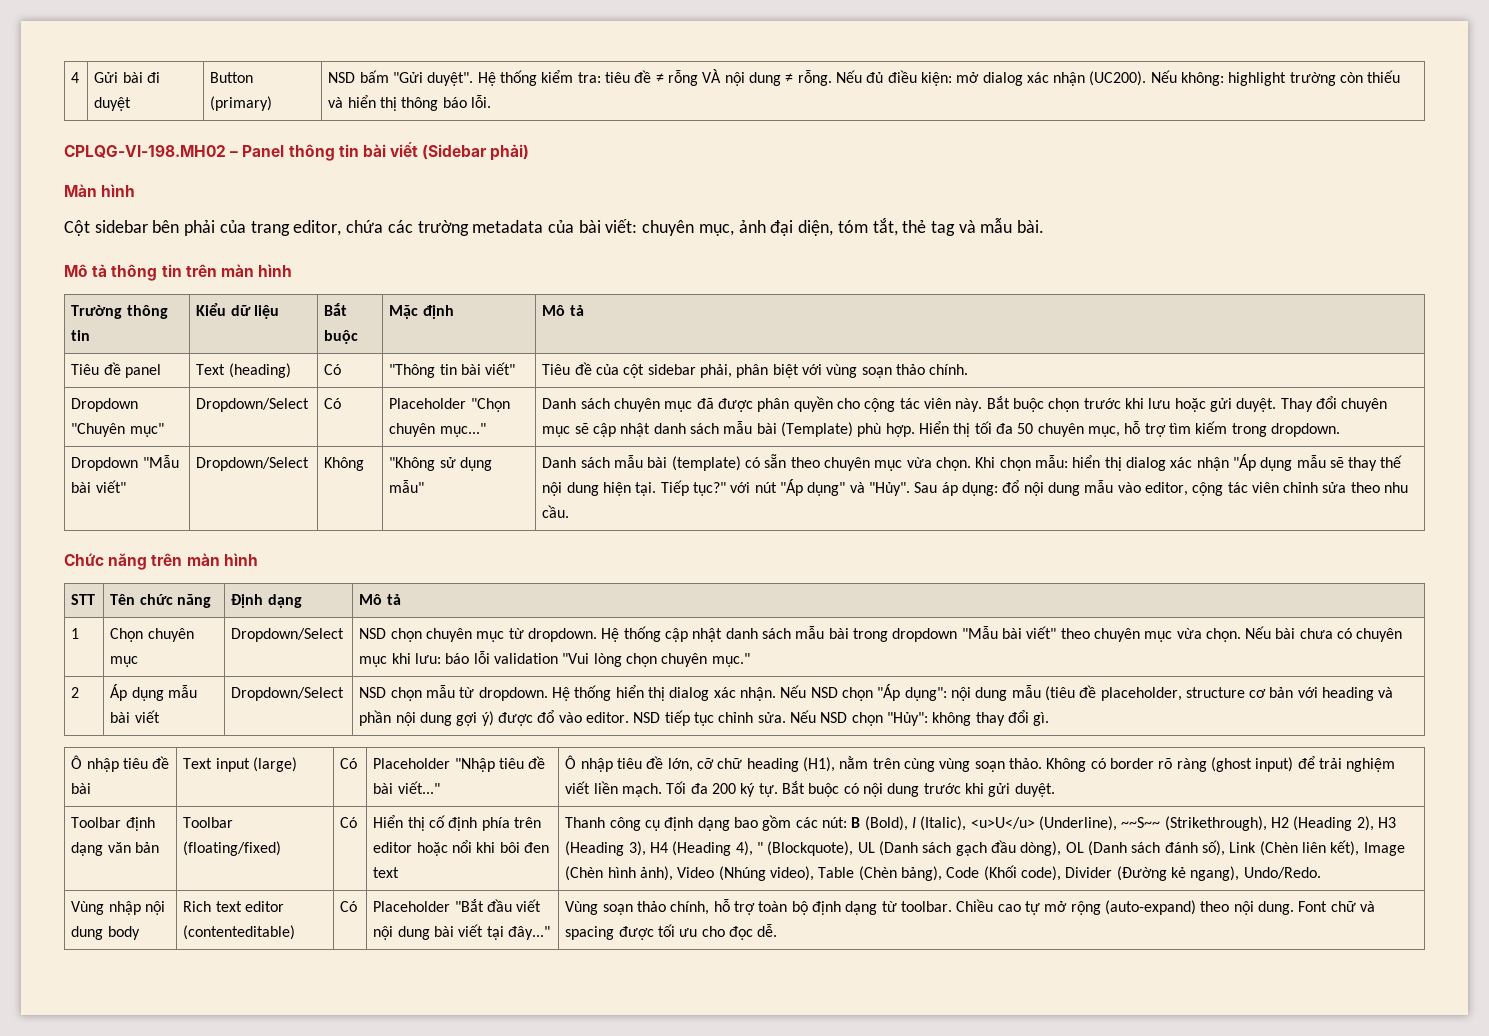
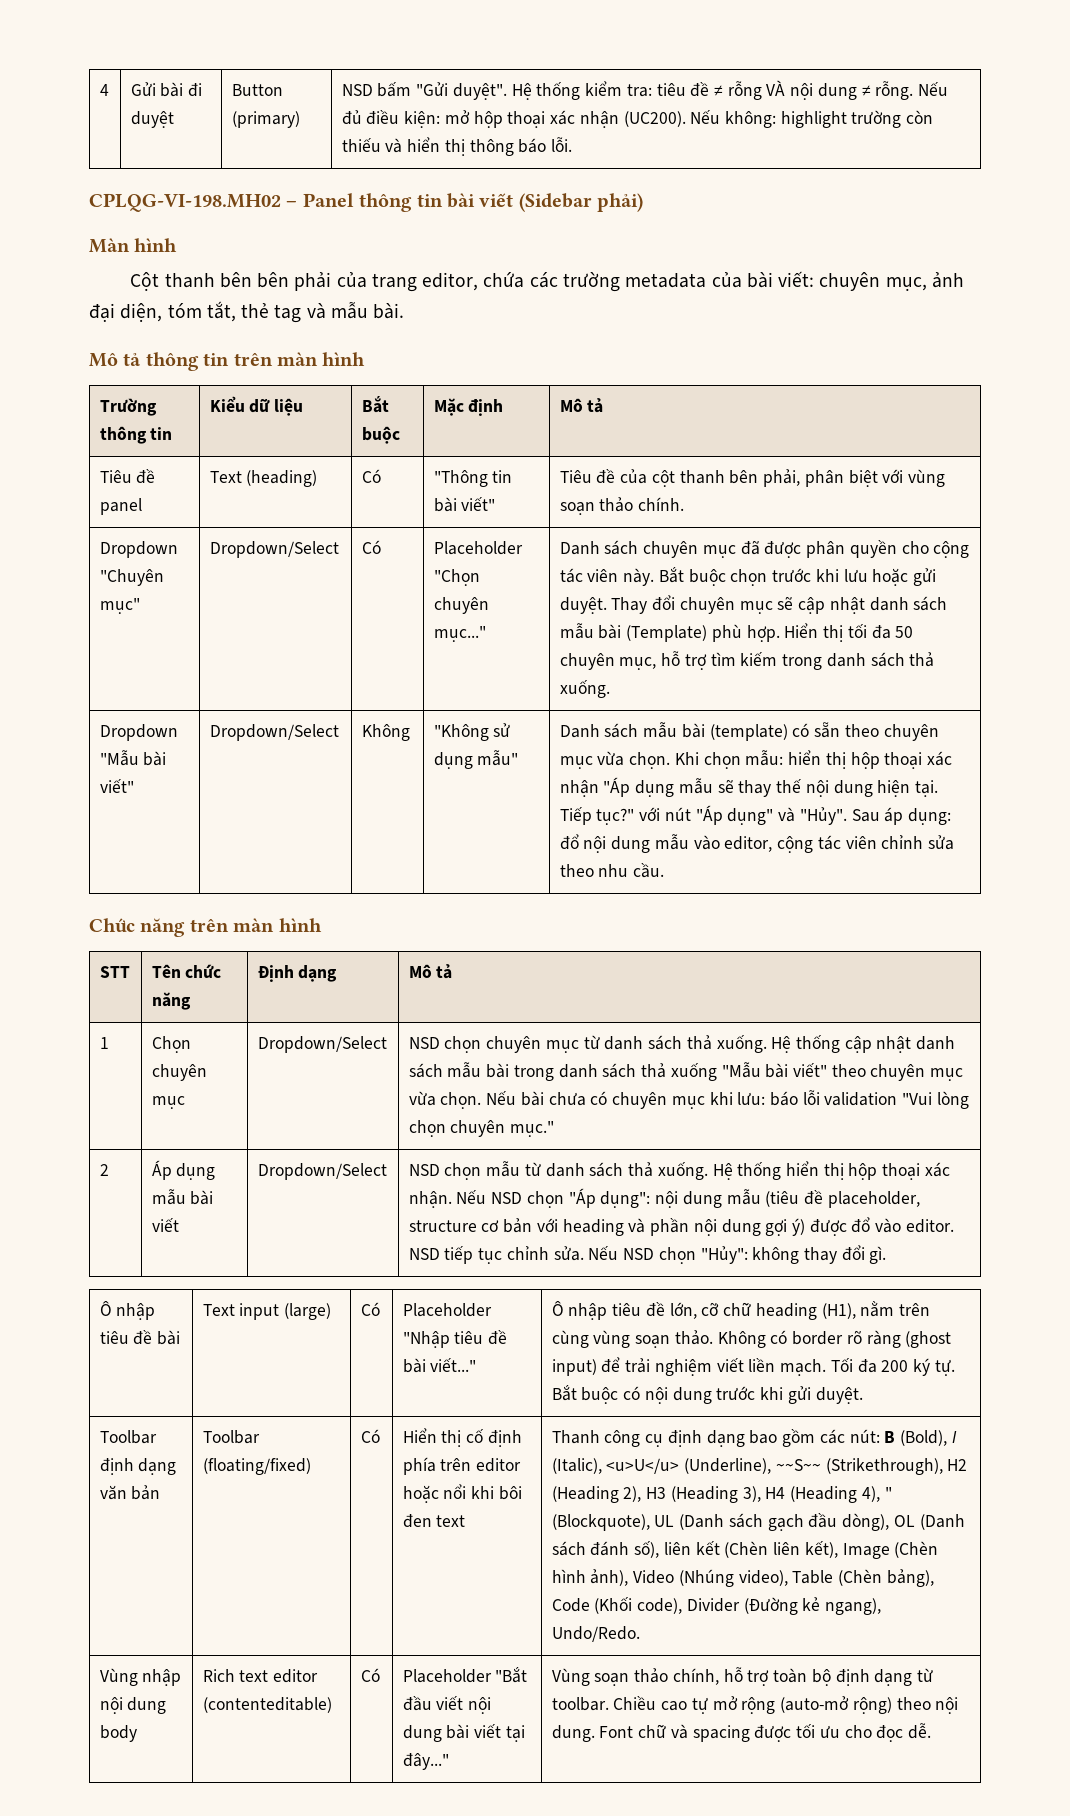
- Nếu đủ điều kiện: mở dialog xác nhận (UC200).
+ Nếu đủ điều kiện: mở hộp thoại xác nhận (UC200).
- Cột sidebar bên phải của trang editor, chứa các trường metadata của bài viết: chuyên mục, ảnh đại diện, tóm tắt, thẻ tag và mẫu bài.
+ Cột thanh bên bên phải của trang editor, chứa các trường metadata của bài viết: chuyên mục, ảnh đại diện, tóm tắt, thẻ tag và mẫu bài.
- Tiêu đề panel | Text (heading) | Có | "Thông tin bài viết" | Tiêu đề của cột sidebar phải, phân biệt với vùng soạn thảo chính.
+ Tiêu đề panel | Text (heading) | Có | "Thông tin bài viết" | Tiêu đề của cột thanh bên phải, phân biệt với vùng soạn thảo chính.
- Hiển thị tối đa 50 chuyên mục, hỗ trợ tìm kiếm trong dropdown.
+ Hiển thị tối đa 50 chuyên mục, hỗ trợ tìm kiếm trong danh sách thả xuống.
- Khi chọn mẫu: hiển thị dialog xác nhận "Áp dụng mẫu sẽ thay thế nội dung hiện tại.
+ Khi chọn mẫu: hiển thị hộp thoại xác nhận "Áp dụng mẫu sẽ thay thế nội dung hiện tại.
- NSD chọn chuyên mục từ dropdown.
+ NSD chọn chuyên mục từ danh sách thả xuống.
- Hệ thống cập nhật danh sách mẫu bài trong dropdown "Mẫu bài viết" theo chuyên mục vừa chọn.
+ Hệ thống cập nhật danh sách mẫu bài trong danh sách thả xuống "Mẫu bài viết" theo chuyên mục vừa chọn.
- NSD chọn mẫu từ dropdown.
+ NSD chọn mẫu từ danh sách thả xuống.
- Hệ thống hiển thị dialog xác nhận.
+ Hệ thống hiển thị hộp thoại xác nhận.
- Thanh công cụ định dạng bao gồm các nút: B (Bold), I (Italic), <u>U</u> (Underline), ~~S~~ (Strikethrough), H2 (Heading 2), H3 (Heading 3), H4 (Heading 4), " (Blockquote), UL (Danh sách gạch đầu dòng), OL (Danh sách đánh số), Link (Chèn liên kết), Image (Chèn hình ảnh), Video (Nhúng video), Table (Chèn bảng), Code (Khối code), Divider (Đường kẻ ngang), Undo/Redo.
+ Thanh công cụ định dạng bao gồm các nút: B (Bold), I (Italic), <u>U</u> (Underline), ~~S~~ (Strikethrough), H2 (Heading 2), H3 (Heading 3), H4 (Heading 4), " (Blockquote), UL (Danh sách gạch đầu dòng), OL (Danh sách đánh số), liên kết (Chèn liên kết), Image (Chèn hình ảnh), Video (Nhúng video), Table (Chèn bảng), Code (Khối code), Divider (Đường kẻ ngang), Undo/Redo.
- Chiều cao tự mở rộng (auto-expand) theo nội dung.
+ Chiều cao tự mở rộng (auto-mở rộng) theo nội dung.

